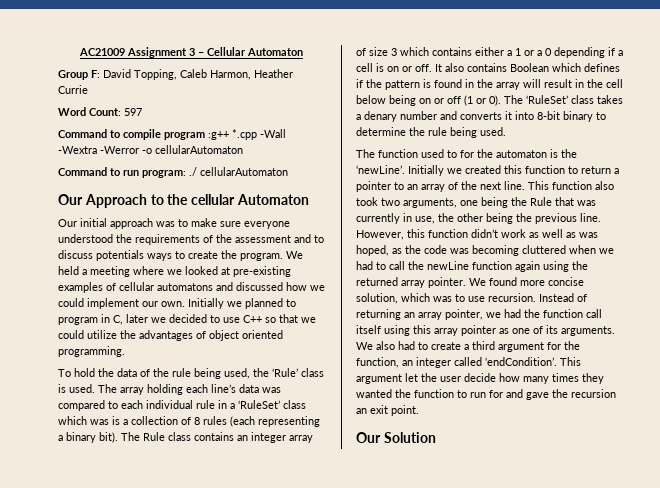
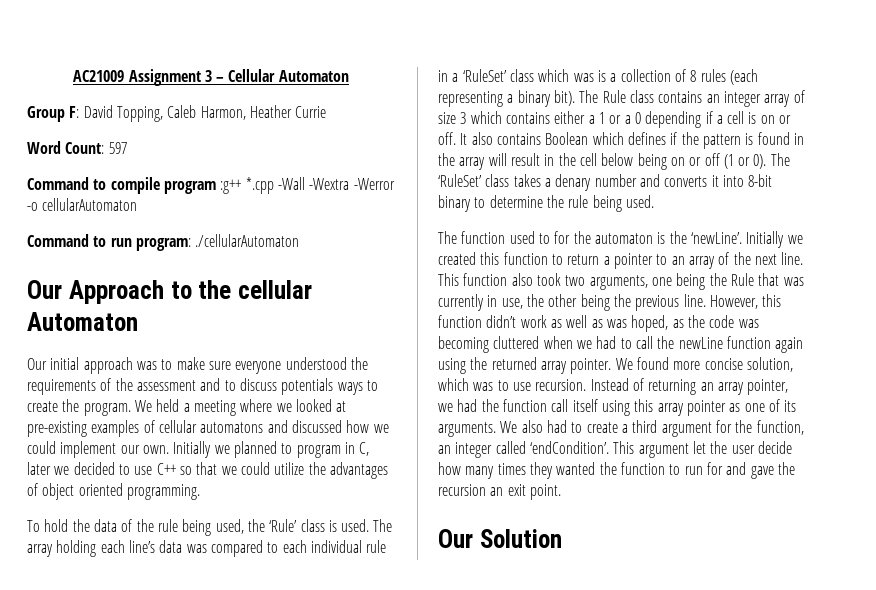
- Command to run program: ./ cellularAutomaton
+ Command to run program: ./cellularAutomaton

